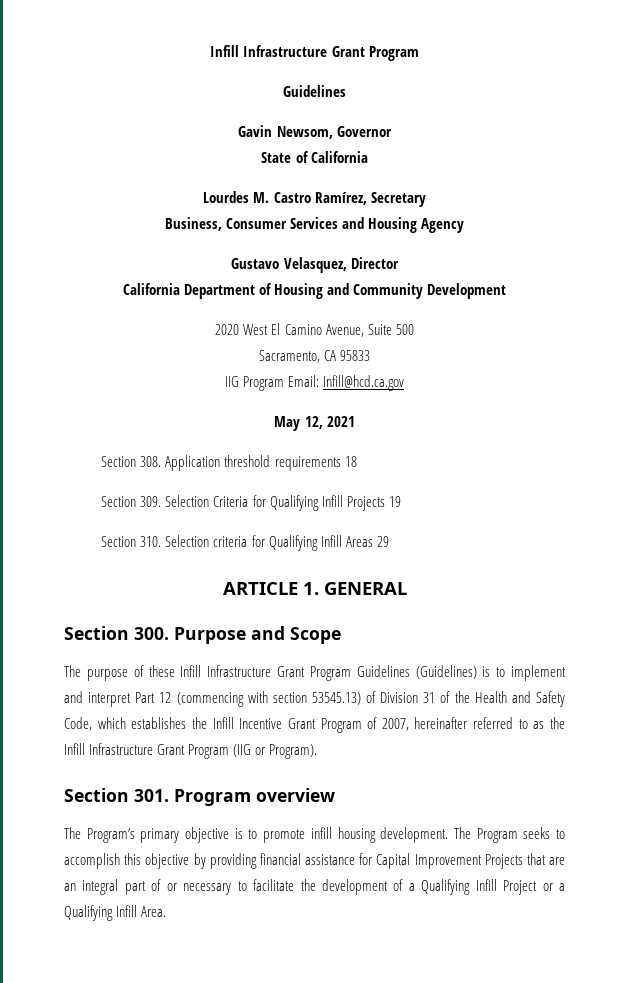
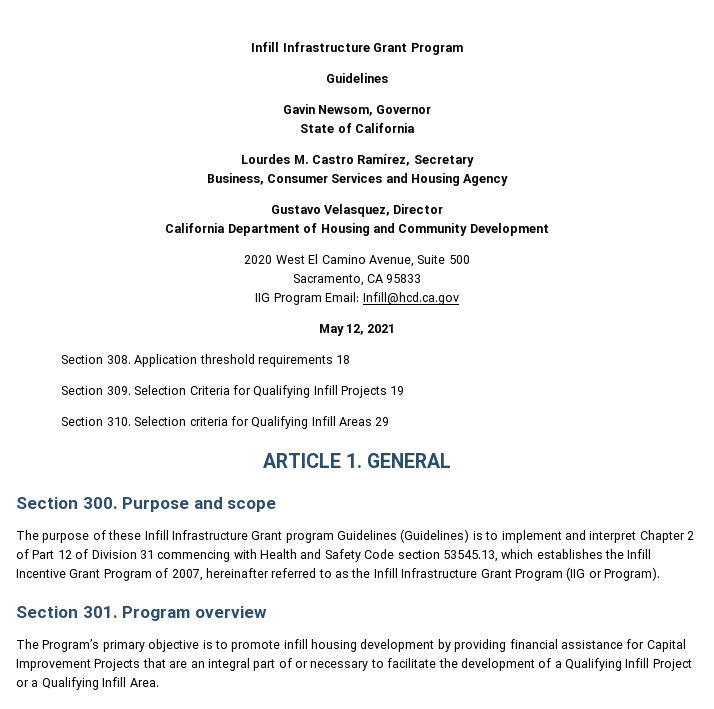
- Section 300. Purpose and Scope
+ Section 300. Purpose and scope
- The purpose of these Infill Infrastructure Grant Program Guidelines (Guidelines) is to implement and interpret Part 12 (commencing with section 53545.13) of Division 31 of the Health and Safety Code, which establishes the Infill Incentive Grant Program of 2007, hereinafter referred to as the Infill Infrastructure Grant Program (IIG or Program).
+ The purpose of these Infill Infrastructure Grant program Guidelines (Guidelines) is to implement and interpret Chapter 2 of Part 12 of Division 31 commencing with Health and Safety Code section 53545.13, which establishes the Infill Incentive Grant Program of 2007, hereinafter referred to as the Infill Infrastructure Grant Program (IIG or Program).
- The Program’s primary objective is to promote infill housing development. The Program seeks to accomplish this objective by providing financial assistance for Capital Improvement Projects that are an integral part of or necessary to facilitate the development of a Qualifying Infill Project or a Qualifying Infill Area.
+ The Program’s primary objective is to promote infill housing development by providing financial assistance for Capital Improvement Projects that are an integral part of or necessary to facilitate the development of a Qualifying Infill Project or a Qualifying Infill Area.

